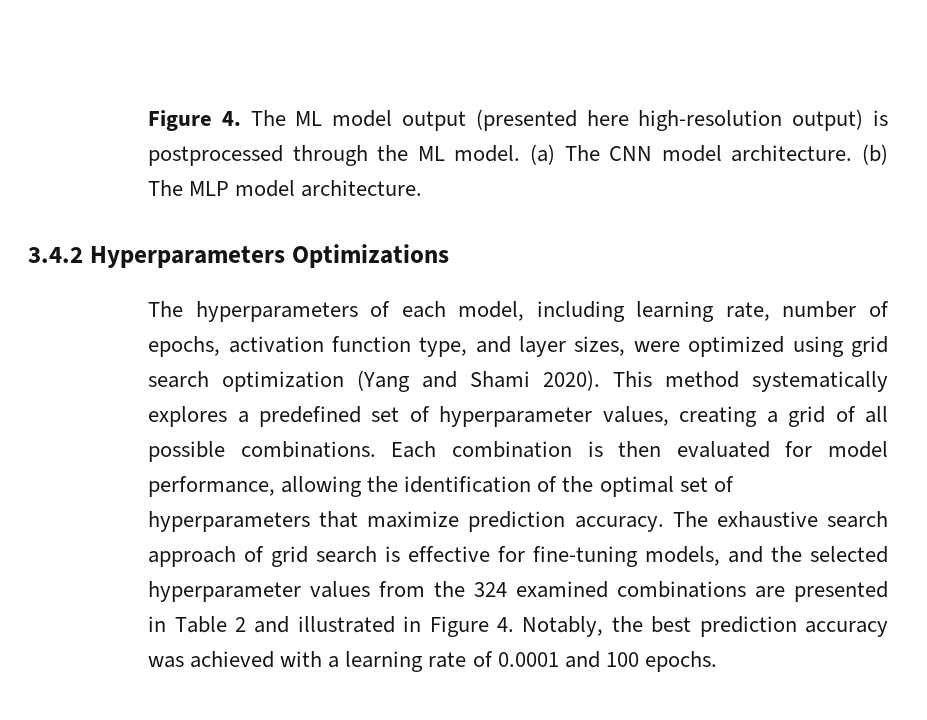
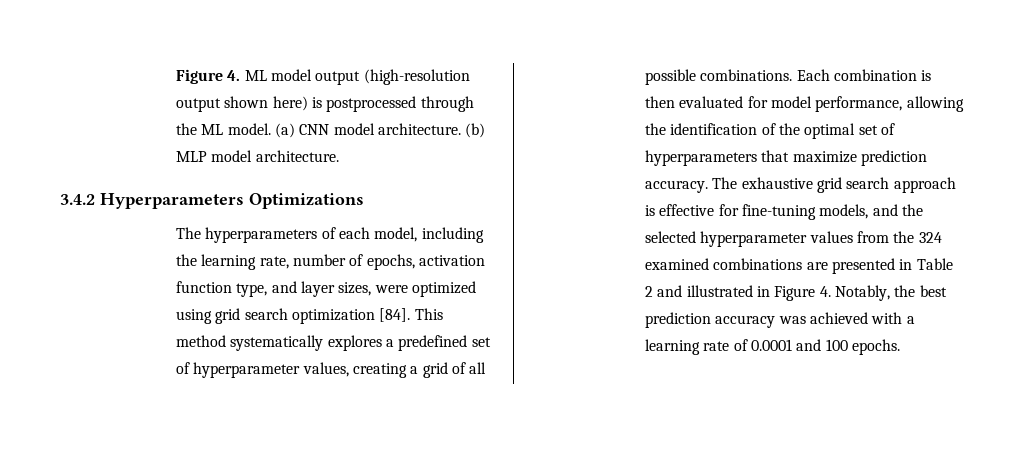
- Figure 4. The ML model output (presented here high-resolution output) is postprocessed through the ML model.
+ Figure 4. ML model output (high-resolution output shown here) is postprocessed through the ML model.
- (a) The CNN model architecture.
+ (a) CNN model architecture.
- (b) The MLP model architecture.
+ (b) MLP model architecture.
- The hyperparameters of each model, including learning rate, number of epochs, activation function type, and layer sizes, were optimized using grid search optimization (Yang and Shami 2020).
+ The hyperparameters of each model, including the learning rate, number of epochs, activation function type, and layer sizes, were optimized using grid search optimization [84].
- The exhaustive search approach of grid search is effective for fine-tuning models, and the selected hyperparameter values from the 324 examined combinations are presented in Table 2 and illustrated in Figure 4. Notably, the best prediction accuracy was achieved with a learning rate of 0.0001 and 100 epochs.
+ The exhaustive grid search approach is effective for fine-tuning models, and the selected hyperparameter values from the 324 examined combinations are presented in Table 2 and illustrated in Figure 4. Notably, the best prediction accuracy was achieved with a learning rate of 0.0001 and 100 epochs.

